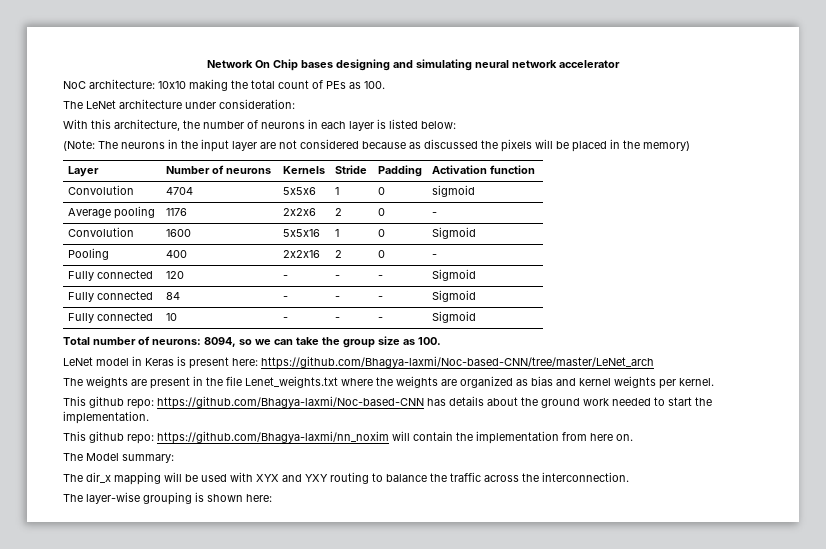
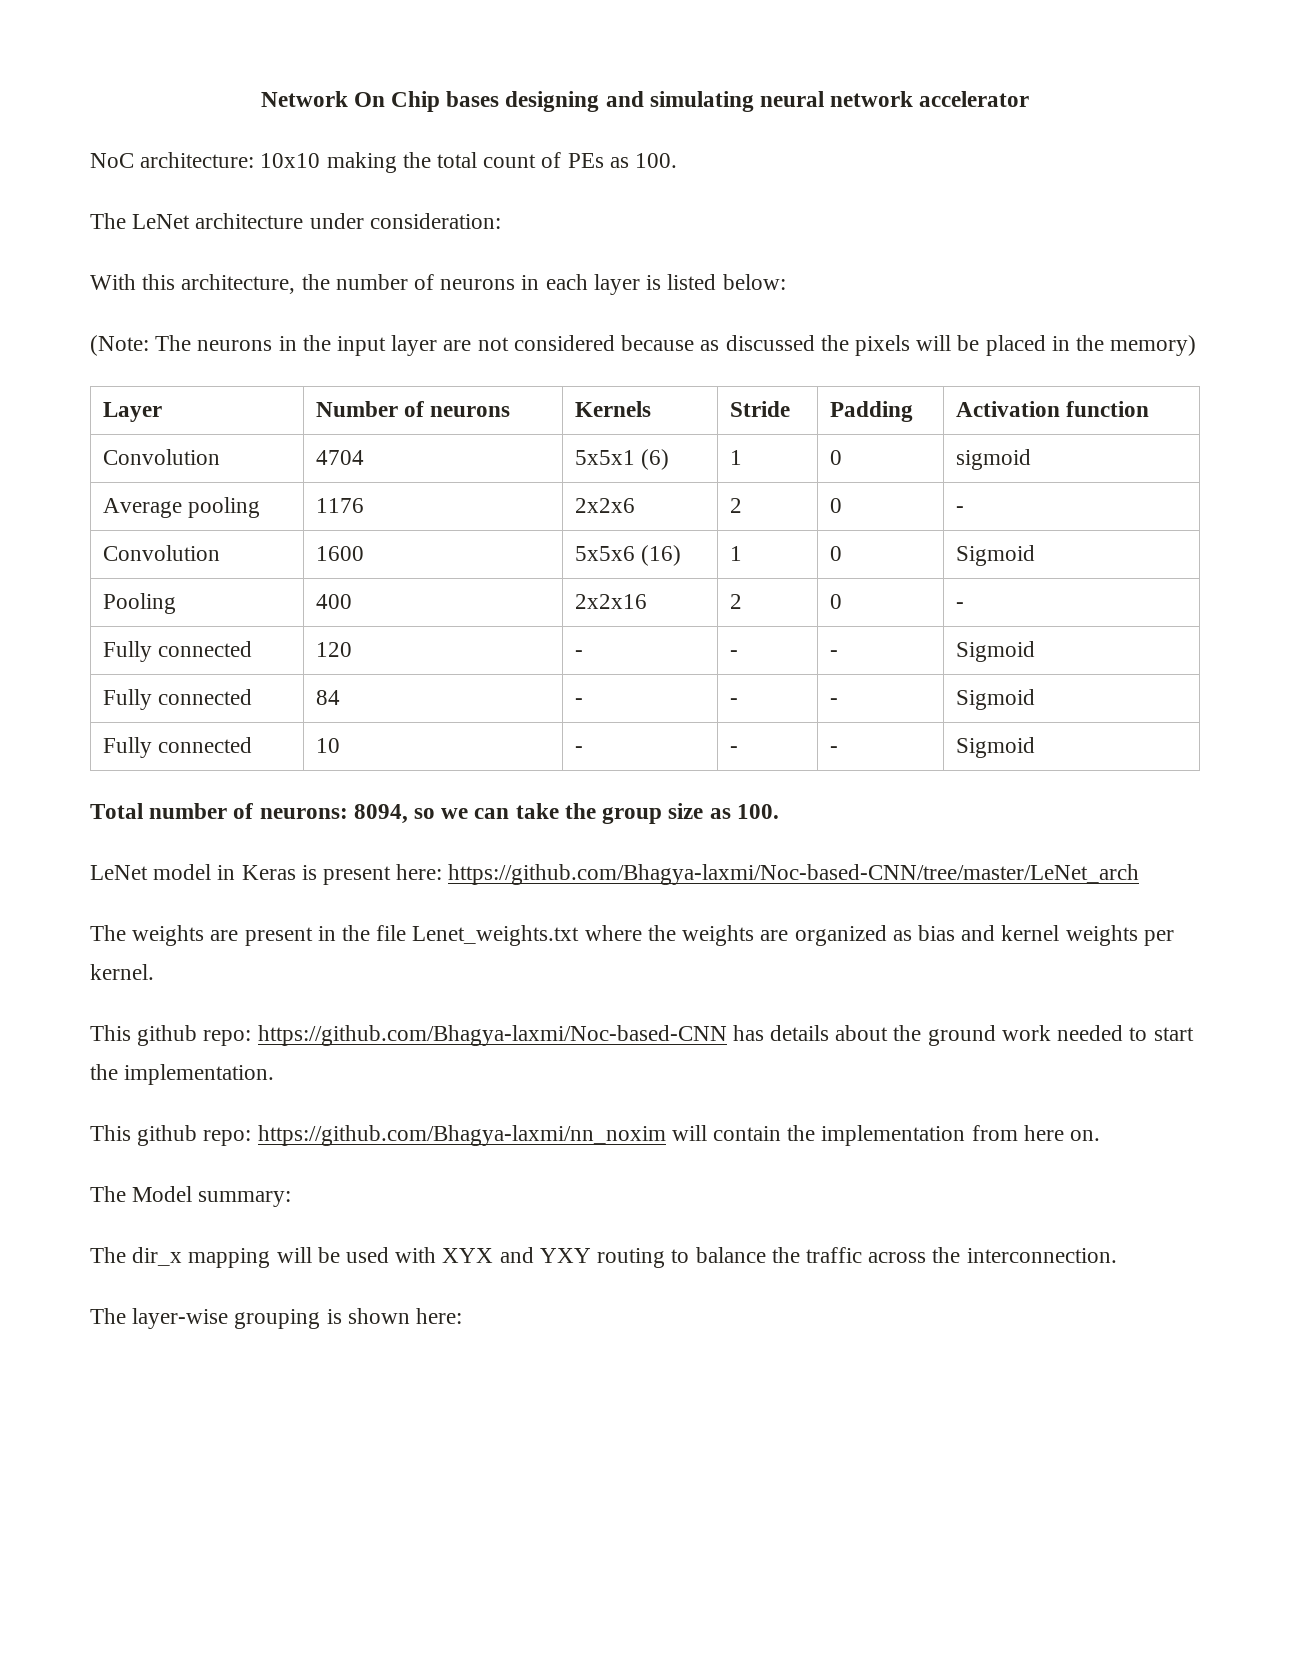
- Convolution | 4704 | 5x5x6 | 1 | 0 | sigmoid
+ Convolution | 4704 | 5x5x1 (6) | 1 | 0 | sigmoid
- Convolution | 1600 | 5x5x16 | 1 | 0 | Sigmoid
+ Convolution | 1600 | 5x5x6 (16) | 1 | 0 | Sigmoid

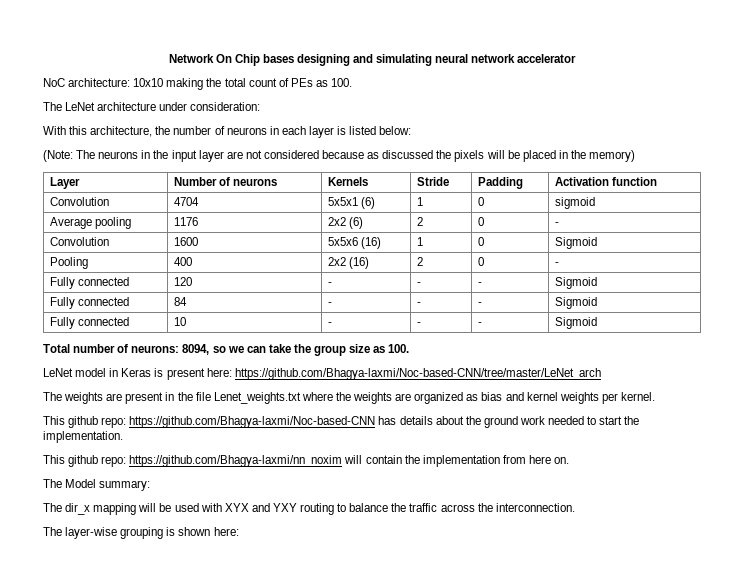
- Average pooling | 1176 | 2x2x6 | 2 | 0 | -
+ Average pooling | 1176 | 2x2 (6) | 2 | 0 | -
- Pooling | 400 | 2x2x16 | 2 | 0 | -
+ Pooling | 400 | 2x2 (16) | 2 | 0 | -

